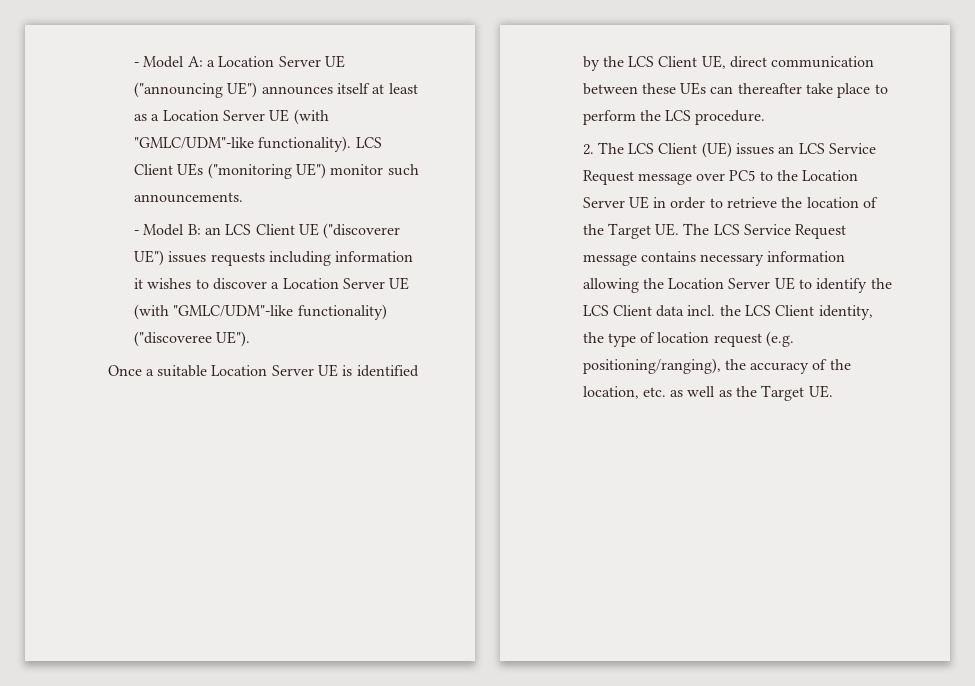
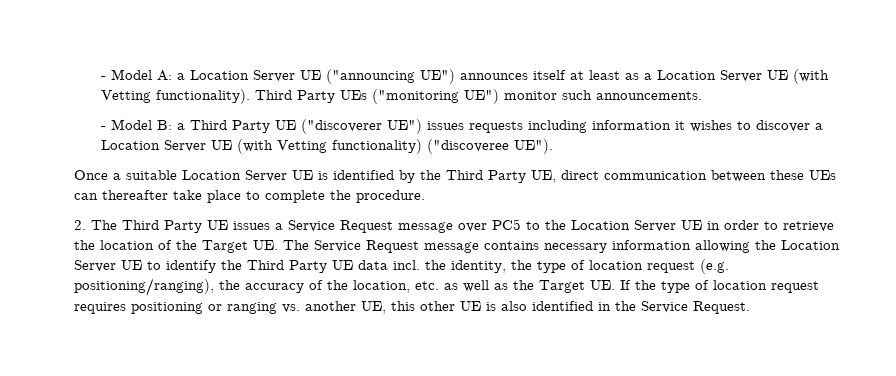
- - Model A: a Location Server UE ("announcing UE") announces itself at least as a Location Server UE (with "GMLC/UDM"-like functionality). LCS Client UEs ("monitoring UE") monitor such announcements.
+ - Model A: a Location Server UE ("announcing UE") announces itself at least as a Location Server UE (with Vetting functionality). Third Party UEs ("monitoring UE") monitor such announcements.
- - Model B: an LCS Client UE ("discoverer UE") issues requests including information it wishes to discover a Location Server UE (with "GMLC/UDM"-like functionality) ("discoveree UE").
+ - Model B: a Third Party UE ("discoverer UE") issues requests including information it wishes to discover a Location Server UE (with Vetting functionality) ("discoveree UE").
- Once a suitable Location Server UE is identified by the LCS Client UE, direct communication between these UEs can thereafter take place to perform the LCS procedure.
+ Once a suitable Location Server UE is identified by the Third Party UE, direct communication between these UEs can thereafter take place to complete the procedure.
- 2. The LCS Client (UE) issues an LCS Service Request message over PC5 to the Location Server UE in order to retrieve the location of the Target UE. The LCS Service Request message contains necessary information allowing the Location Server UE to identify the LCS Client data incl. the LCS Client identity, the type of location request (e.g. positioning/ranging), the accuracy of the location, etc. as well as the Target UE.
+ 2. The Third Party UE issues a Service Request message over PC5 to the Location Server UE in order to retrieve the location of the Target UE. The Service Request message contains necessary information allowing the Location Server UE to identify the Third Party UE data incl. the identity, the type of location request (e.g. positioning/ranging), the accuracy of the location, etc. as well as the Target UE. If the type of location request requires positioning or ranging vs. another UE, this other UE is also identified in the Service Request.

